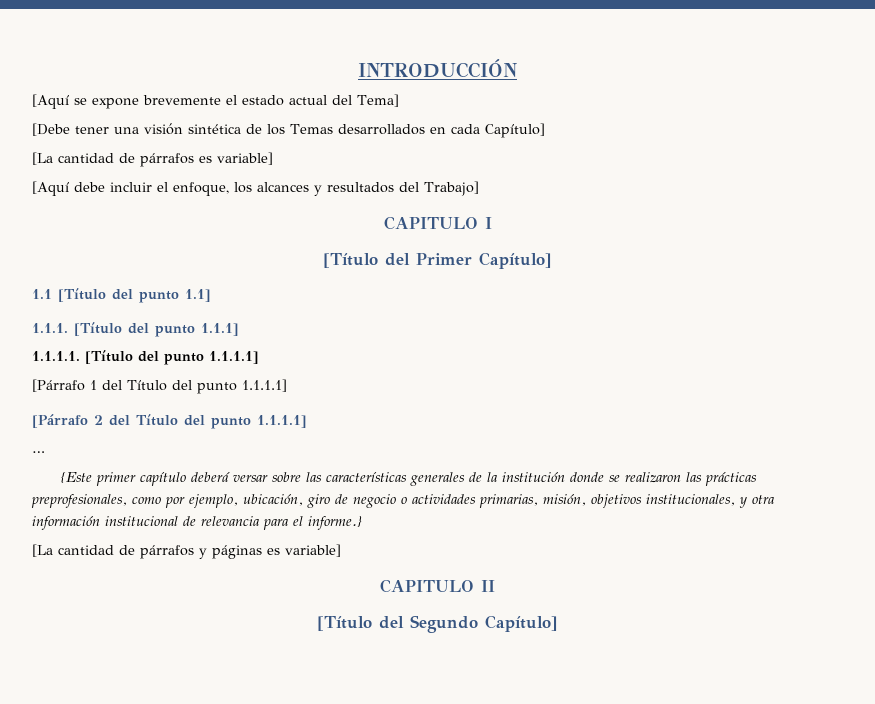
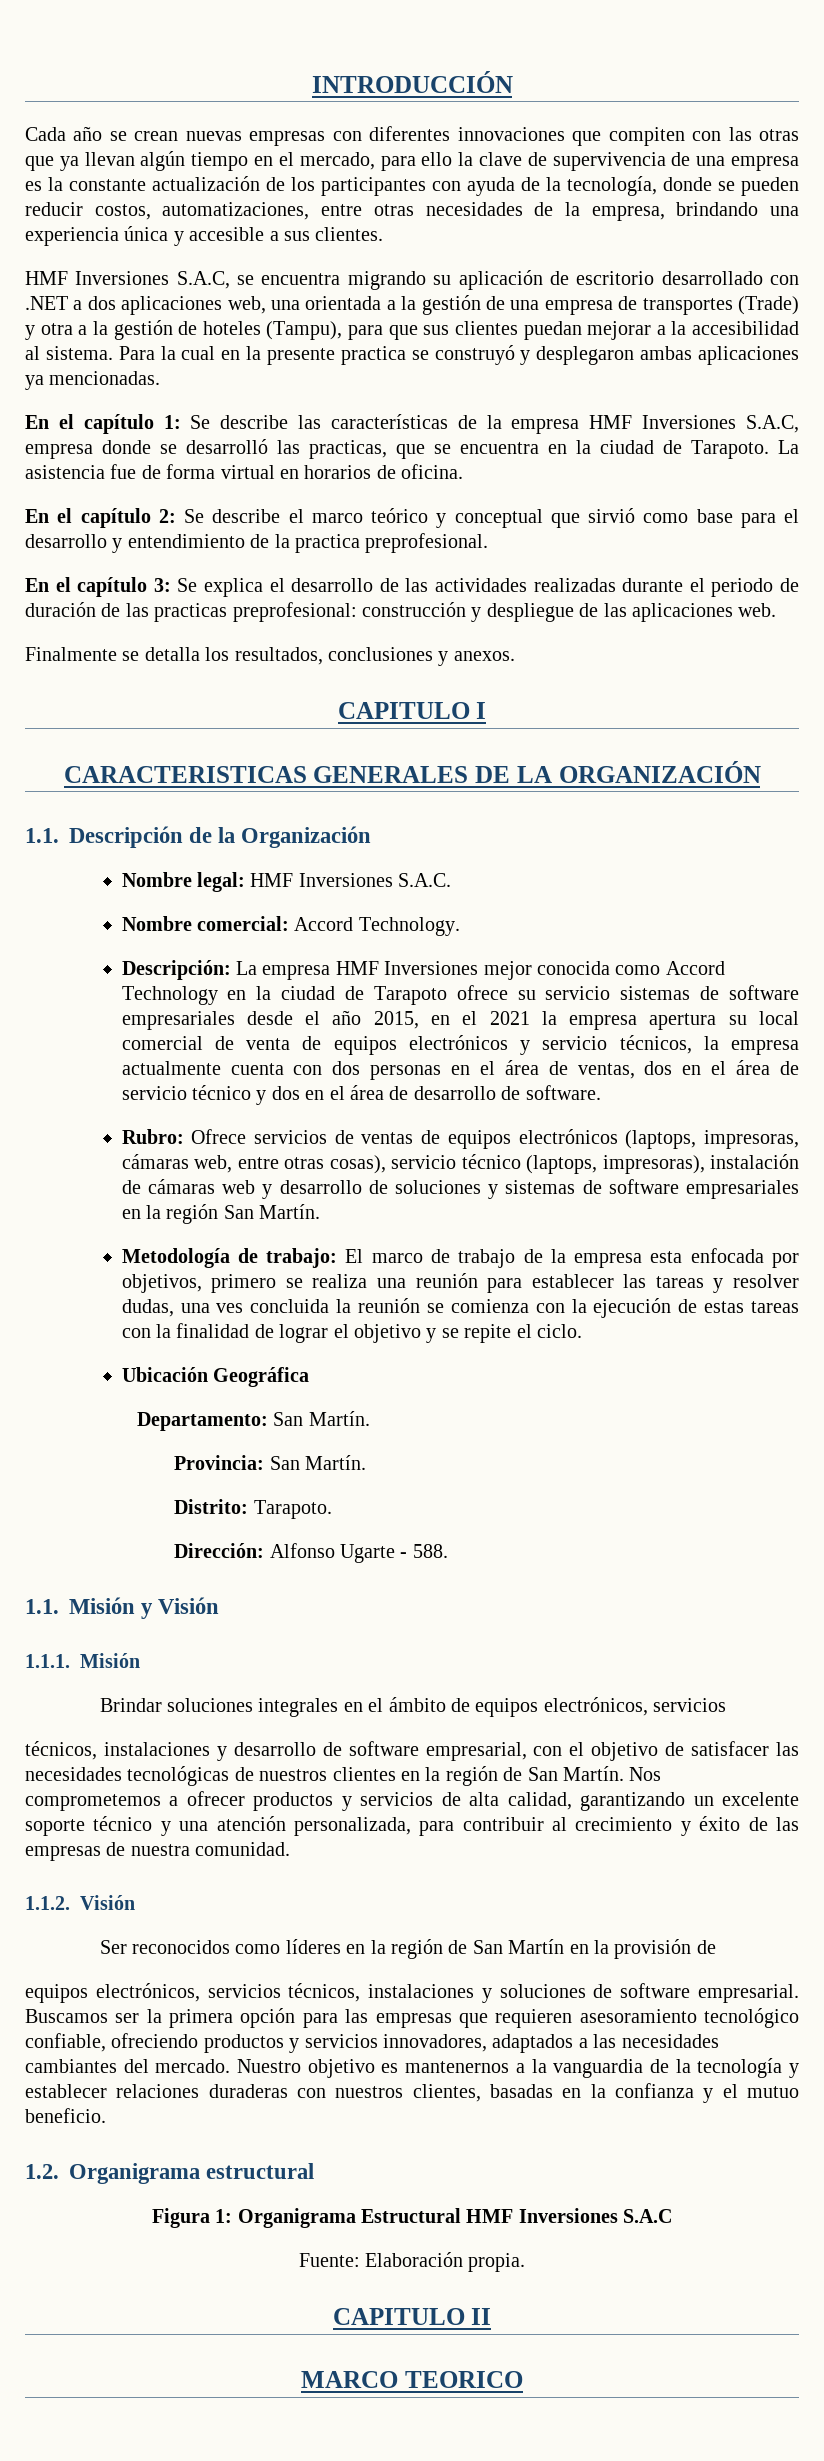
- [Aquí se expone brevemente el estado actual del Tema]
- [Debe tener una visión sintética de los Temas desarrollados en cada Capítulo]
- [La cantidad de párrafos es variable]
- [Aquí debe incluir el enfoque, los alcances y resultados del Trabajo]
+ Cada año se crean nuevas empresas con diferentes innovaciones que compiten con las otras que ya llevan algún tiempo en el mercado, para ello la clave de supervivencia de una empresa es la constante actualización de los participantes con ayuda de la tecnología, donde se pueden reducir costos, automatizaciones, entre otras necesidades de la empresa, brindando una experiencia única y accesible a sus clientes.
+ HMF Inversiones S.A.C, se encuentra migrando su aplicación de escritorio desarrollado con .NET a dos aplicaciones web, una orientada a la gestión de una empresa de transportes (Trade) y otra a la gestión de hoteles (Tampu), para que sus clientes puedan mejorar a la accesibilidad al sistema. Para la cual en la presente practica se construyó y desplegaron ambas aplicaciones ya mencionadas.
+ En el capítulo 1: Se describe las características de la empresa HMF Inversiones S.A.C, empresa donde se desarrolló las practicas, que se encuentra en la ciudad de Tarapoto. La asistencia fue de forma virtual en horarios de oficina.
+ En el capítulo 2: Se describe el marco teórico y conceptual que sirvió como base para el desarrollo y entendimiento de la practica preprofesional.
+ En el capítulo 3: Se explica el desarrollo de las actividades realizadas durante el periodo de duración de las practicas preprofesional: construcción y despliegue de las aplicaciones web.
+ Finalmente se detalla los resultados, conclusiones y anexos.
  CAPITULO I
- [Título del Primer Capítulo]
- 1.1 [Título del punto 1.1]
- 1.1.1. [Título del punto 1.1.1]
- 1.1.1.1. [Título del punto 1.1.1.1]
- [Párrafo 1 del Título del punto 1.1.1.1]
- [Párrafo 2 del Título del punto 1.1.1.1]
- …
- {Este primer capítulo deberá versar sobre las características generales de la institución donde se realizaron las prácticas preprofesionales, como por ejemplo, ubicación, giro de negocio o actividades primarias, misión, objetivos institucionales, y otra información institucional de relevancia para el informe.}
- [La cantidad de párrafos y páginas es variable]
+ CARACTERISTICAS GENERALES DE LA ORGANIZACIÓN
+ 1.1. Descripción de la Organización
+ Nombre legal: HMF Inversiones S.A.C.
+ Nombre comercial: Accord Technology.
+ Descripción: La empresa HMF Inversiones mejor conocida como Accord Technology en la ciudad de Tarapoto ofrece su servicio sistemas de software empresariales desde el año 2015, en el 2021 la empresa apertura su local comercial de venta de equipos electrónicos y servicio técnicos, la empresa actualmente cuenta con dos personas en el área de ventas, dos en el área de servicio técnico y dos en el área de desarrollo de software.
+ Rubro: Ofrece servicios de ventas de equipos electrónicos (laptops, impresoras, cámaras web, entre otras cosas), servicio técnico (laptops, impresoras), instalación de cámaras web y desarrollo de soluciones y sistemas de software empresariales en la región San Martín.
+ Metodología de trabajo: El marco de trabajo de la empresa esta enfocada por objetivos, primero se realiza una reunión para establecer las tareas y resolver dudas, una ves concluida la reunión se comienza con la ejecución de estas tareas con la finalidad de lograr el objetivo y se repite el ciclo.
+ Ubicación Geográfica
+ Departamento: San Martín.
+ Provincia: San Martín.
+ Distrito: Tarapoto.
+ Dirección: Alfonso Ugarte - 588.
+ 1.1. Misión y Visión
+ 1.1.1. Misión
+ Brindar soluciones integrales en el ámbito de equipos electrónicos, servicios
+ técnicos, instalaciones y desarrollo de software empresarial, con el objetivo de satisfacer las necesidades tecnológicas de nuestros clientes en la región de San Martín. Nos comprometemos a ofrecer productos y servicios de alta calidad, garantizando un excelente soporte técnico y una atención personalizada, para contribuir al crecimiento y éxito de las empresas de nuestra comunidad.
+ 1.1.2. Visión
+ Ser reconocidos como líderes en la región de San Martín en la provisión de
+ equipos electrónicos, servicios técnicos, instalaciones y soluciones de software empresarial. Buscamos ser la primera opción para las empresas que requieren asesoramiento tecnológico confiable, ofreciendo productos y servicios innovadores, adaptados a las necesidades cambiantes del mercado. Nuestro objetivo es mantenernos a la vanguardia de la tecnología y establecer relaciones duraderas con nuestros clientes, basadas en la confianza y el mutuo beneficio.
+ 1.2. Organigrama estructural
+ Figura 1: Organigrama Estructural HMF Inversiones S.A.C
+ Fuente: Elaboración propia.
  CAPITULO II
- [Título del Segundo Capítulo]
+ MARCO TEORICO

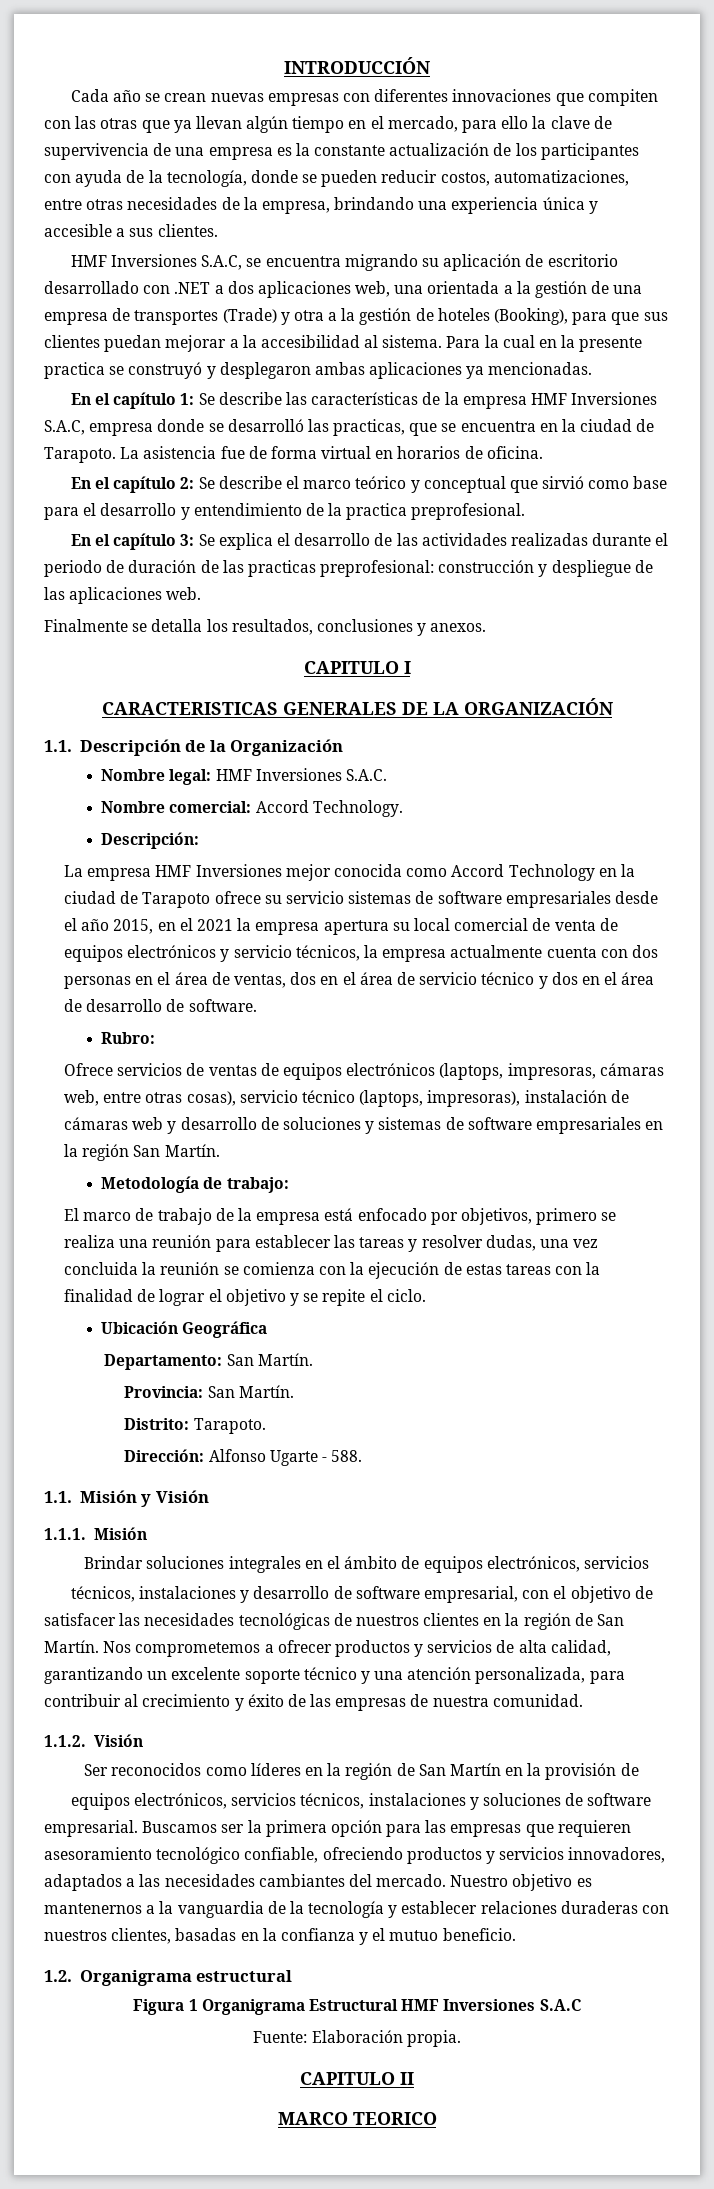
- HMF Inversiones S.A.C, se encuentra migrando su aplicación de escritorio desarrollado con .NET a dos aplicaciones web, una orientada a la gestión de una empresa de transportes (Trade) y otra a la gestión de hoteles (Tampu), para que sus clientes puedan mejorar a la accesibilidad al sistema.
+ HMF Inversiones S.A.C, se encuentra migrando su aplicación de escritorio desarrollado con .NET a dos aplicaciones web, una orientada a la gestión de una empresa de transportes (Trade) y otra a la gestión de hoteles (Booking), para que sus clientes puedan mejorar a la accesibilidad al sistema.
- Descripción: La empresa HMF Inversiones mejor conocida como Accord Technology en la ciudad de Tarapoto ofrece su servicio sistemas de software empresariales desde el año 2015, en el 2021 la empresa apertura su local comercial de venta de equipos electrónicos y servicio técnicos, la empresa actualmente cuenta con dos personas en el área de ventas, dos en el área de servicio técnico y dos en el área de desarrollo de software.
+ Descripción:
+ La empresa HMF Inversiones mejor conocida como Accord Technology en la ciudad de Tarapoto ofrece su servicio sistemas de software empresariales desde el año 2015, en el 2021 la empresa apertura su local comercial de venta de equipos electrónicos y servicio técnicos, la empresa actualmente cuenta con dos personas en el área de ventas, dos en el área de servicio técnico y dos en el área de desarrollo de software.
- Rubro: Ofrece servicios de ventas de equipos electrónicos (laptops, impresoras, cámaras web, entre otras cosas), servicio técnico (laptops, impresoras), instalación de cámaras web y desarrollo de soluciones y sistemas de software empresariales en la región San Martín.
+ Rubro:
+ Ofrece servicios de ventas de equipos electrónicos (laptops, impresoras, cámaras web, entre otras cosas), servicio técnico (laptops, impresoras), instalación de cámaras web y desarrollo de soluciones y sistemas de software empresariales en la región San Martín.
- Metodología de trabajo: El marco de trabajo de la empresa esta enfocada por objetivos, primero se realiza una reunión para establecer las tareas y resolver dudas, una ves concluida la reunión se comienza con la ejecución de estas tareas con la finalidad de lograr el objetivo y se repite el ciclo.
+ Metodología de trabajo:
+ El marco de trabajo de la empresa está enfocado por objetivos, primero se realiza una reunión para establecer las tareas y resolver dudas, una vez concluida la reunión se comienza con la ejecución de estas tareas con la finalidad de lograr el objetivo y se repite el ciclo.
- Figura 1: Organigrama Estructural HMF Inversiones S.A.C
+ Figura 1 Organigrama Estructural HMF Inversiones S.A.C

